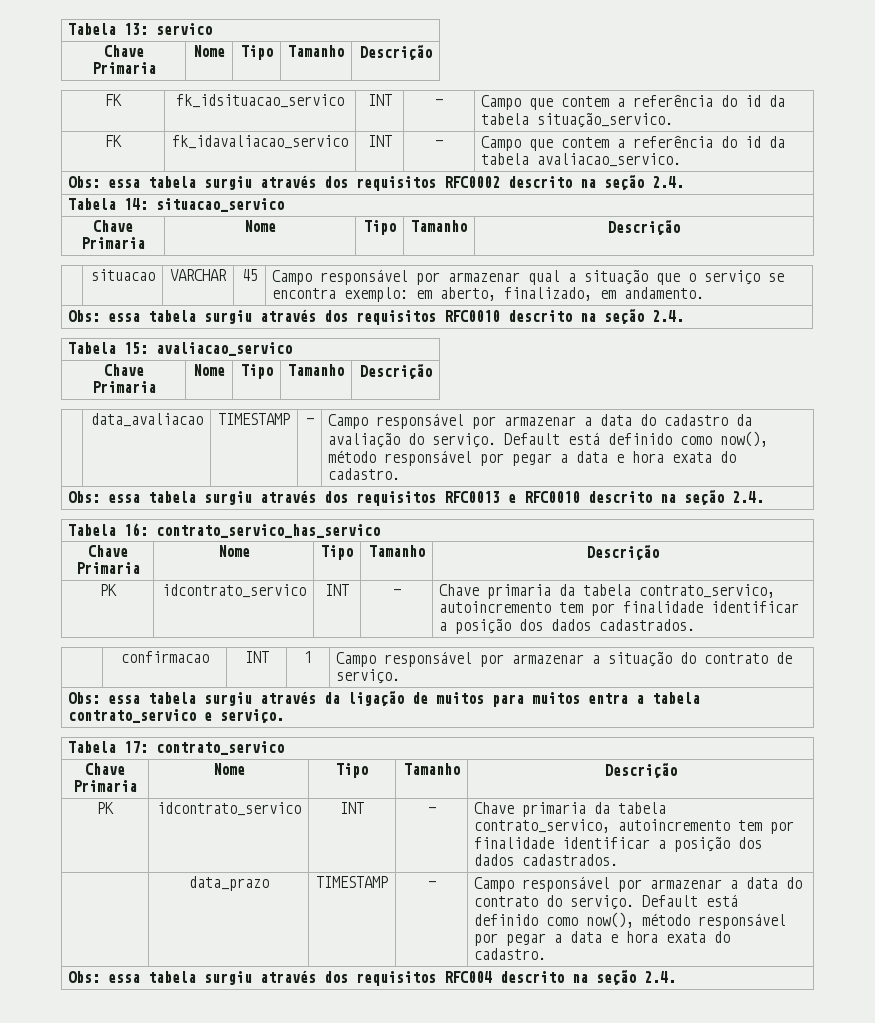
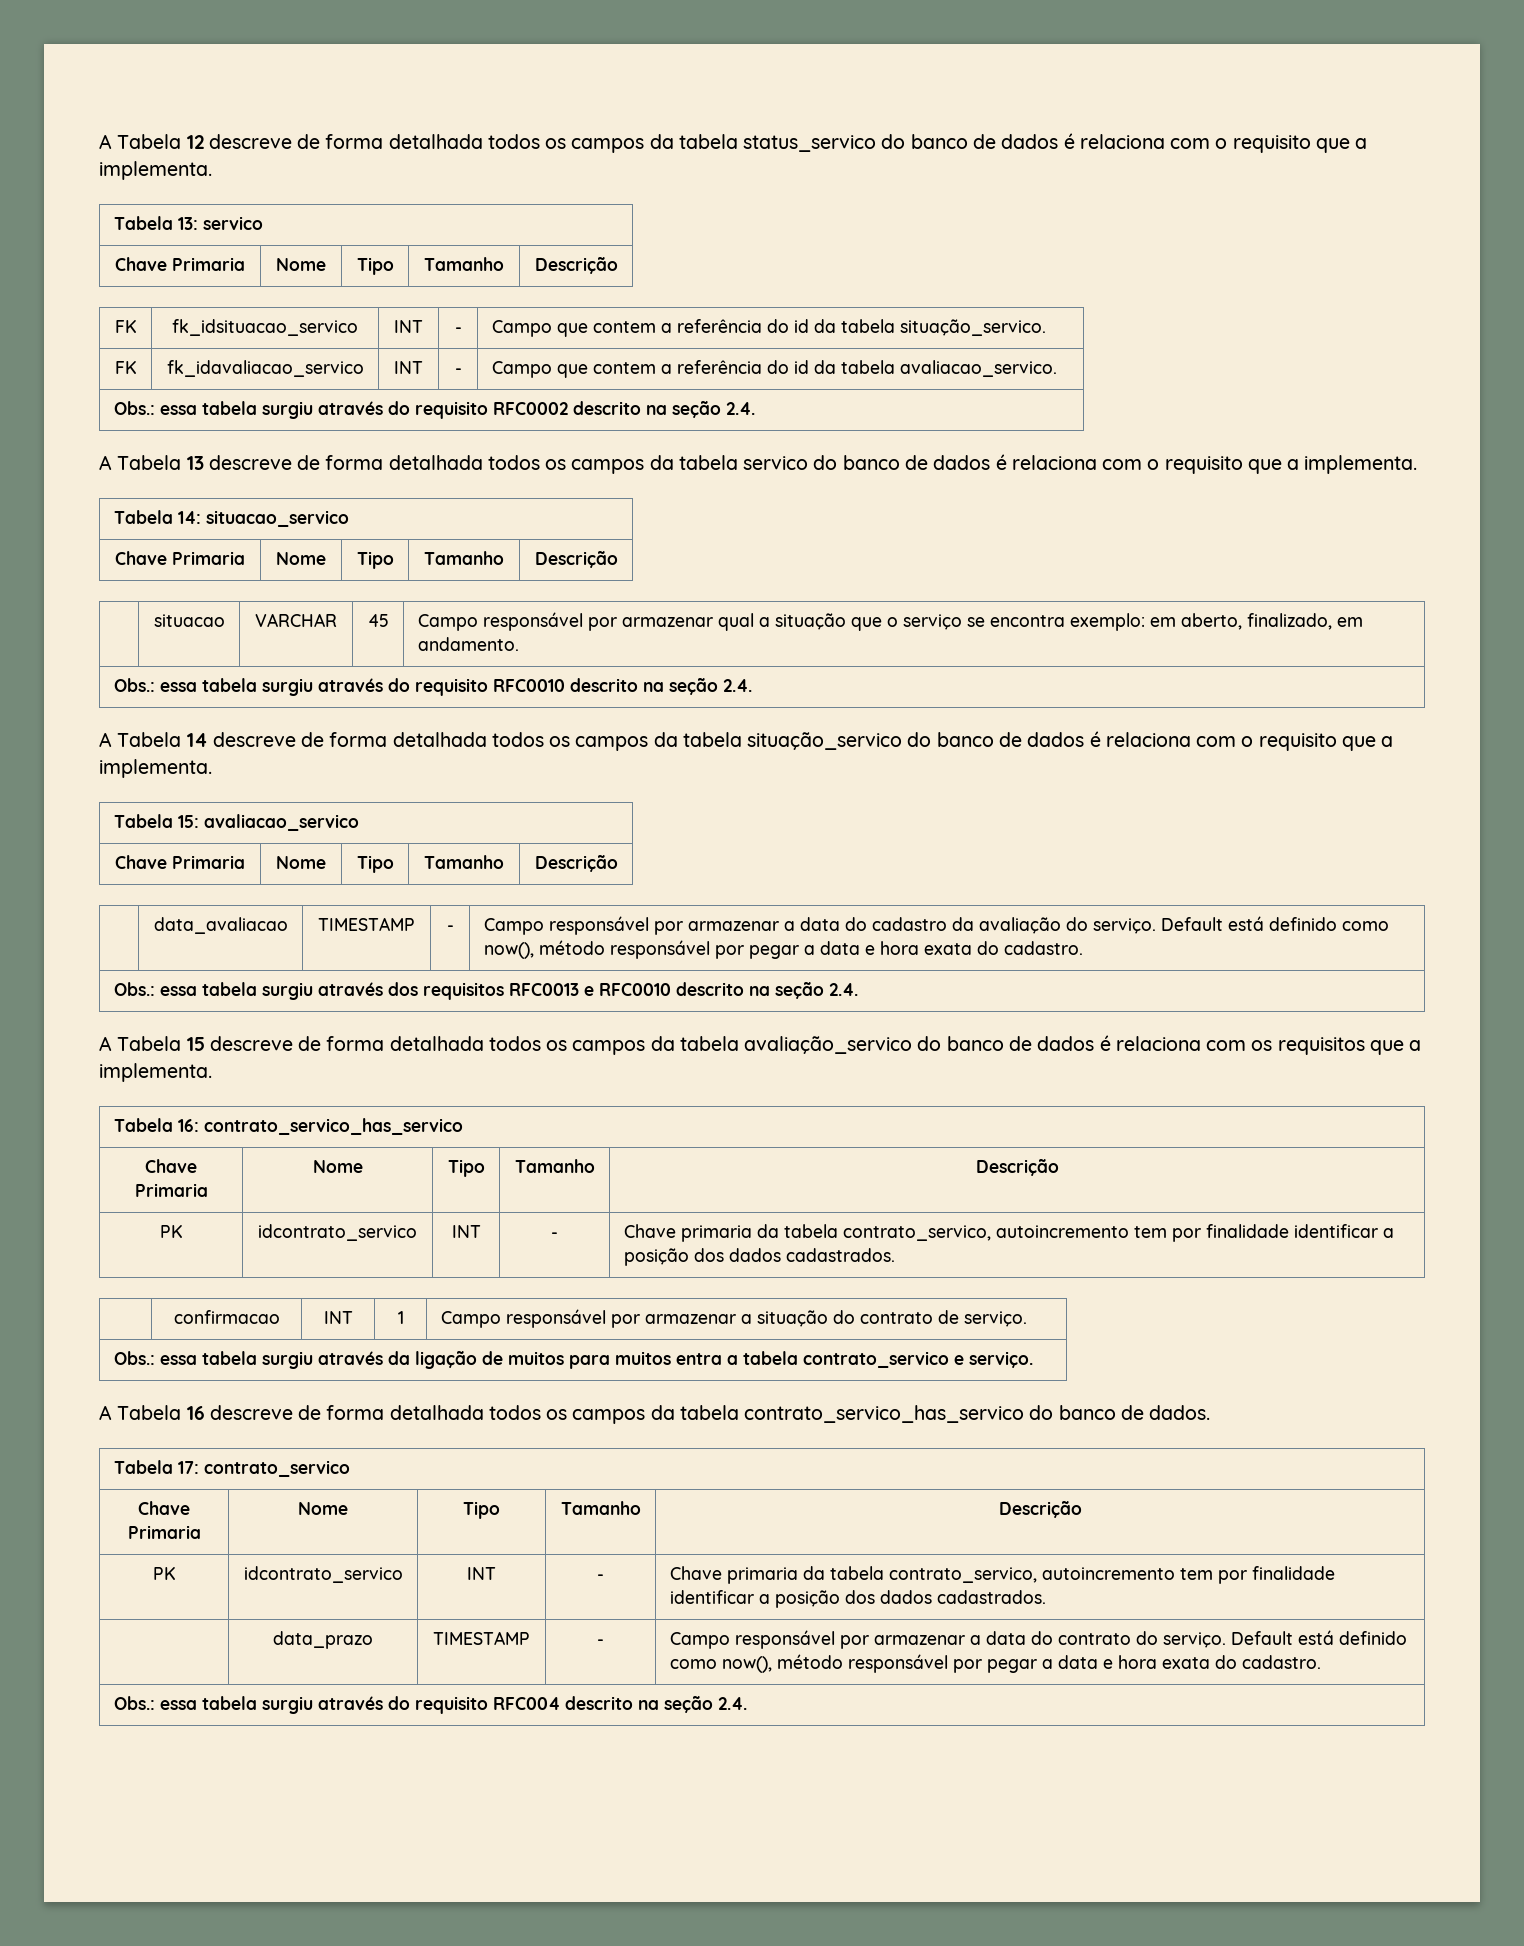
+ A Tabela 12 descreve de forma detalhada todos os campos da tabela status_servico do banco de dados é relaciona com o requisito que a implementa.
- Obs: essa tabela surgiu através dos requisitos RFC0002 descrito na seção 2.4.
+ Obs.: essa tabela surgiu através do requisito RFC0002 descrito na seção 2.4.
+ A Tabela 13 descreve de forma detalhada todos os campos da tabela servico do banco de dados é relaciona com o requisito que a implementa.
- Obs: essa tabela surgiu através dos requisitos RFC0010 descrito na seção 2.4.
+ Obs.: essa tabela surgiu através do requisito RFC0010 descrito na seção 2.4.
+ A Tabela 14 descreve de forma detalhada todos os campos da tabela situação_servico do banco de dados é relaciona com o requisito que a implementa.
- Obs: essa tabela surgiu através dos requisitos RFC0013 e RFC0010 descrito na seção 2.4.
+ Obs.: essa tabela surgiu através dos requisitos RFC0013 e RFC0010 descrito na seção 2.4.
+ A Tabela 15 descreve de forma detalhada todos os campos da tabela avaliação_servico do banco de dados é relaciona com os requisitos que a implementa.
- Obs: essa tabela surgiu através da ligação de muitos para muitos entra a tabela contrato_servico e serviço.
+ Obs.: essa tabela surgiu através da ligação de muitos para muitos entra a tabela contrato_servico e serviço.
+ A Tabela 16 descreve de forma detalhada todos os campos da tabela contrato_servico_has_servico do banco de dados.
- Obs: essa tabela surgiu através dos requisitos RFC004 descrito na seção 2.4.
+ Obs.: essa tabela surgiu através do requisito RFC004 descrito na seção 2.4.

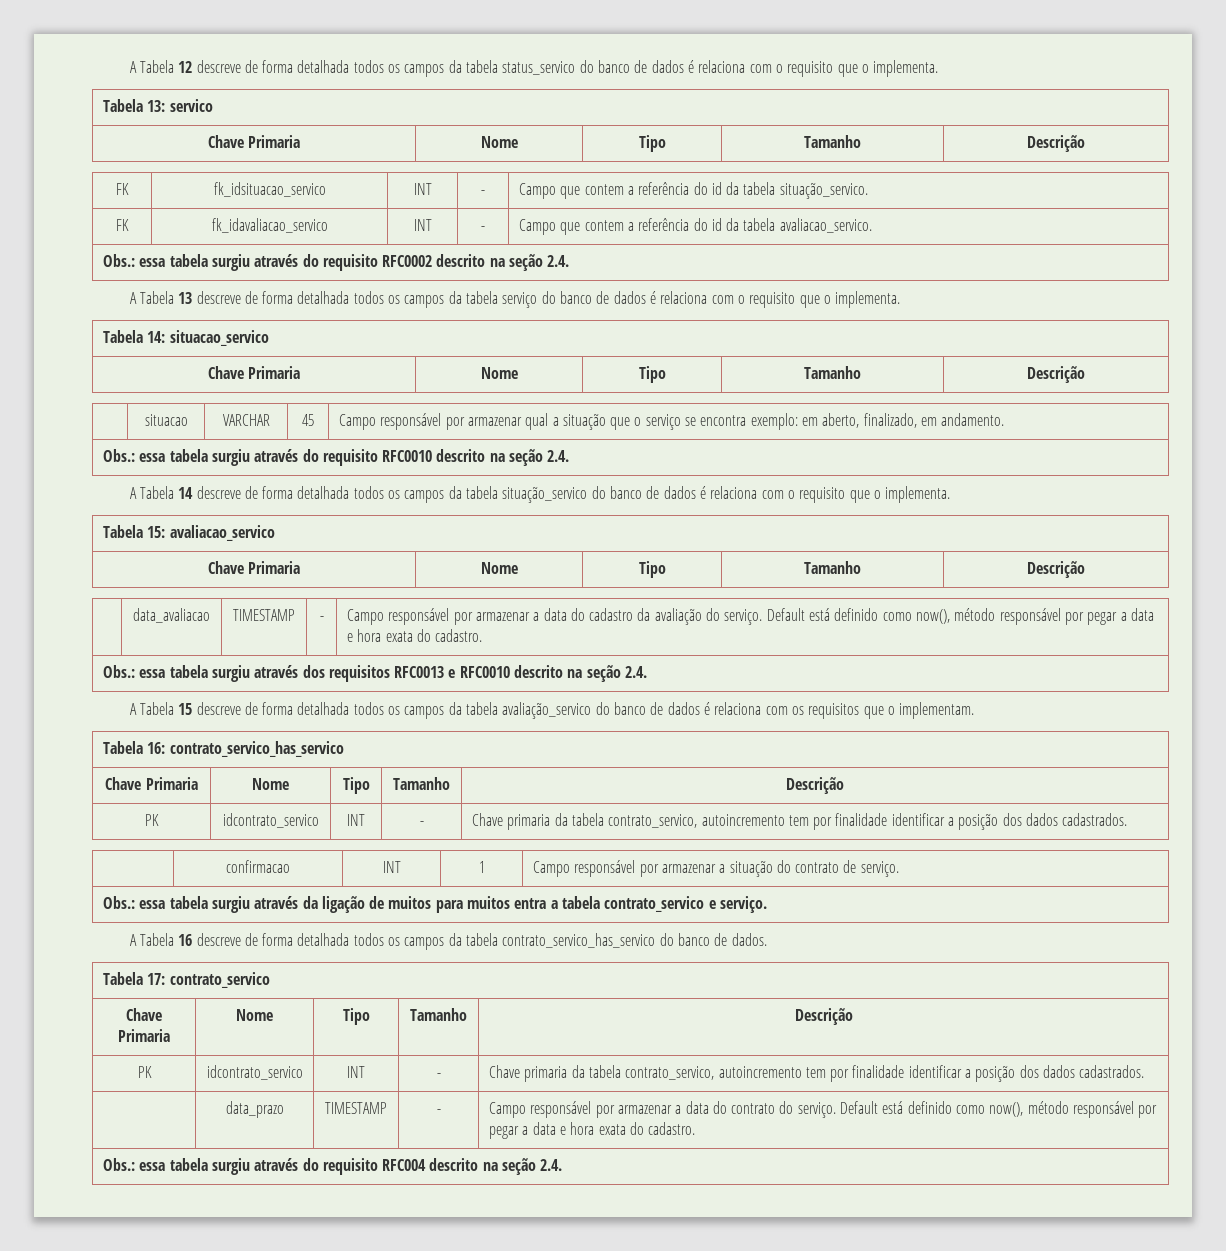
- A Tabela 12 descreve de forma detalhada todos os campos da tabela status_servico do banco de dados é relaciona com o requisito que a implementa.
+ A Tabela 12 descreve de forma detalhada todos os campos da tabela status_servico do banco de dados é relaciona com o requisito que o implementa.
- A Tabela 13 descreve de forma detalhada todos os campos da tabela servico do banco de dados é relaciona com o requisito que a implementa.
+ A Tabela 13 descreve de forma detalhada todos os campos da tabela serviço do banco de dados é relaciona com o requisito que o implementa.
- A Tabela 14 descreve de forma detalhada todos os campos da tabela situação_servico do banco de dados é relaciona com o requisito que a implementa.
+ A Tabela 14 descreve de forma detalhada todos os campos da tabela situação_servico do banco de dados é relaciona com o requisito que o implementa.
- A Tabela 15 descreve de forma detalhada todos os campos da tabela avaliação_servico do banco de dados é relaciona com os requisitos que a implementa.
+ A Tabela 15 descreve de forma detalhada todos os campos da tabela avaliação_servico do banco de dados é relaciona com os requisitos que o implementam.

